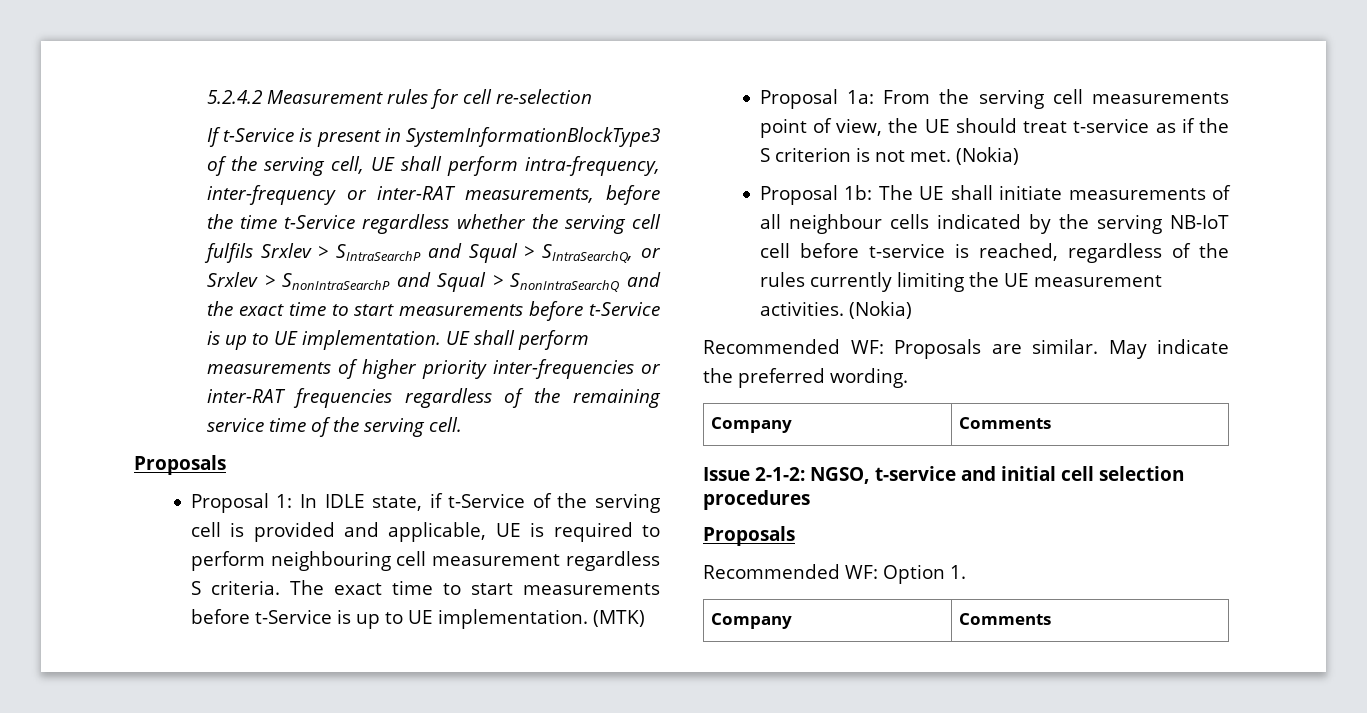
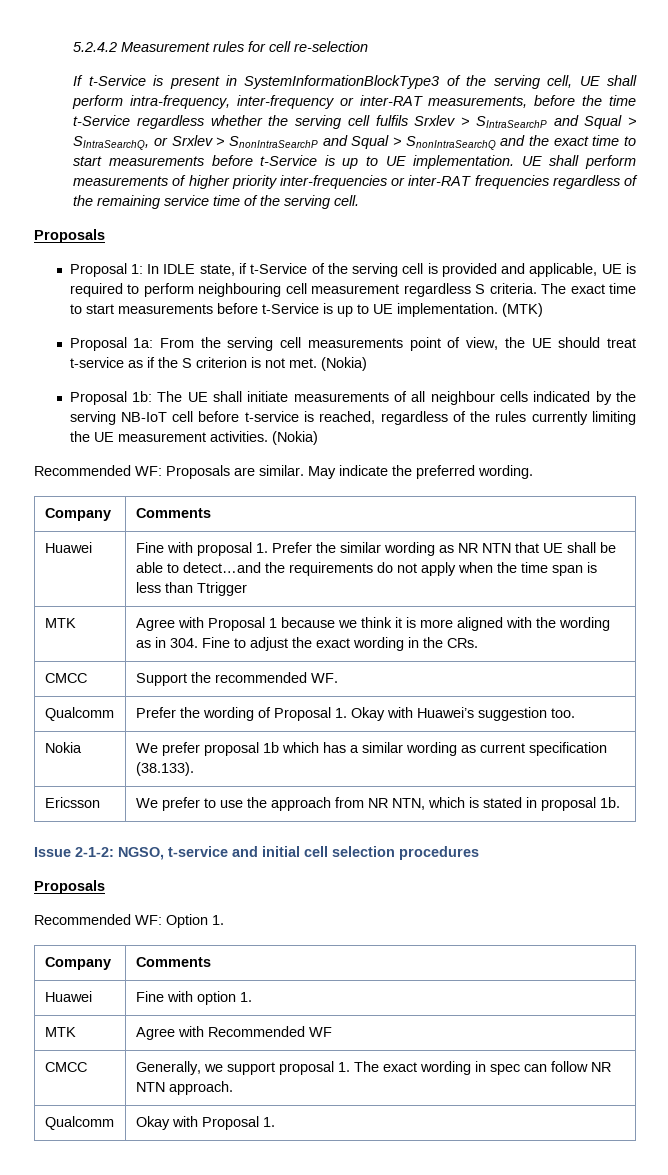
+ Huawei | Fine with proposal 1. Prefer the similar wording as NR NTN that UE shall be able to detect…and the requirements do not apply when the time span is less than Ttrigger
+ MTK | Agree with Proposal 1 because we think it is more aligned with the wording as in 304. Fine to adjust the exact wording in the CRs.
+ CMCC | Support the recommended WF.
+ Qualcomm | Prefer the wording of Proposal 1. Okay with Huawei’s suggestion too.
+ Nokia | We prefer proposal 1b which has a similar wording as current specification (38.133).
+ Ericsson | We prefer to use the approach from NR NTN, which is stated in proposal 1b.
+ Huawei | Fine with option 1.
+ MTK | Agree with Recommended WF
+ CMCC | Generally, we support proposal 1. The exact wording in spec can follow NR NTN approach.
+ Qualcomm | Okay with Proposal 1.

